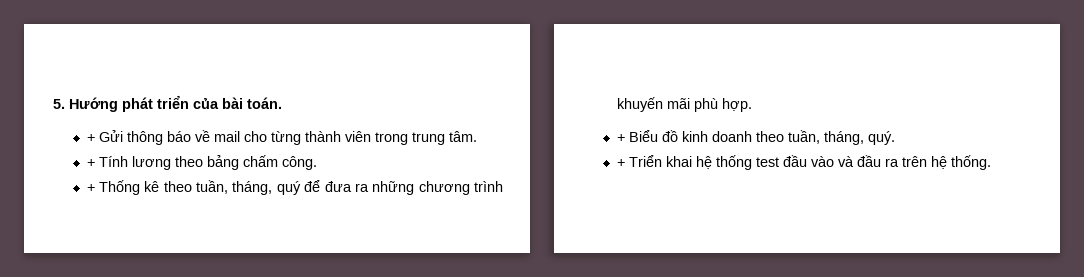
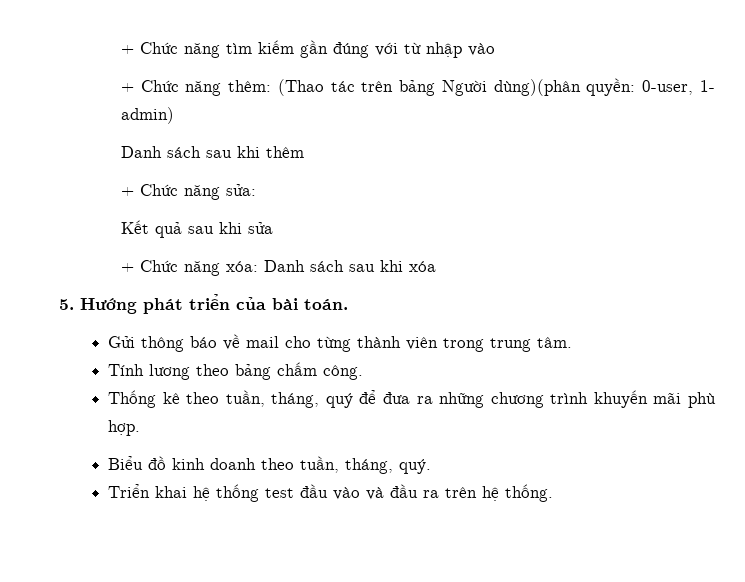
+ + Chức năng tìm kiếm gần đúng với từ nhập vào
+ + Chức năng thêm: (Thao tác trên bảng Người dùng)(phân quyền: 0-user, 1- admin)
+ Danh sách sau khi thêm
+ + Chức năng sửa:
+ Kết quả sau khi sửa
+ + Chức năng xóa: Danh sách sau khi xóa
- + Gửi thông báo về mail cho từng thành viên trong trung tâm.
+ Gửi thông báo về mail cho từng thành viên trong trung tâm.
- + Tính lương theo bảng chấm công.
+ Tính lương theo bảng chấm công.
- + Thống kê theo tuần, tháng, quý để đưa ra những chương trình khuyến mãi phù hợp.
+ Thống kê theo tuần, tháng, quý để đưa ra những chương trình khuyến mãi phù hợp.
- + Biểu đồ kinh doanh theo tuần, tháng, quý.
+ Biểu đồ kinh doanh theo tuần, tháng, quý.
- + Triển khai hệ thống test đầu vào và đầu ra trên hệ thống.
+ Triển khai hệ thống test đầu vào và đầu ra trên hệ thống.

